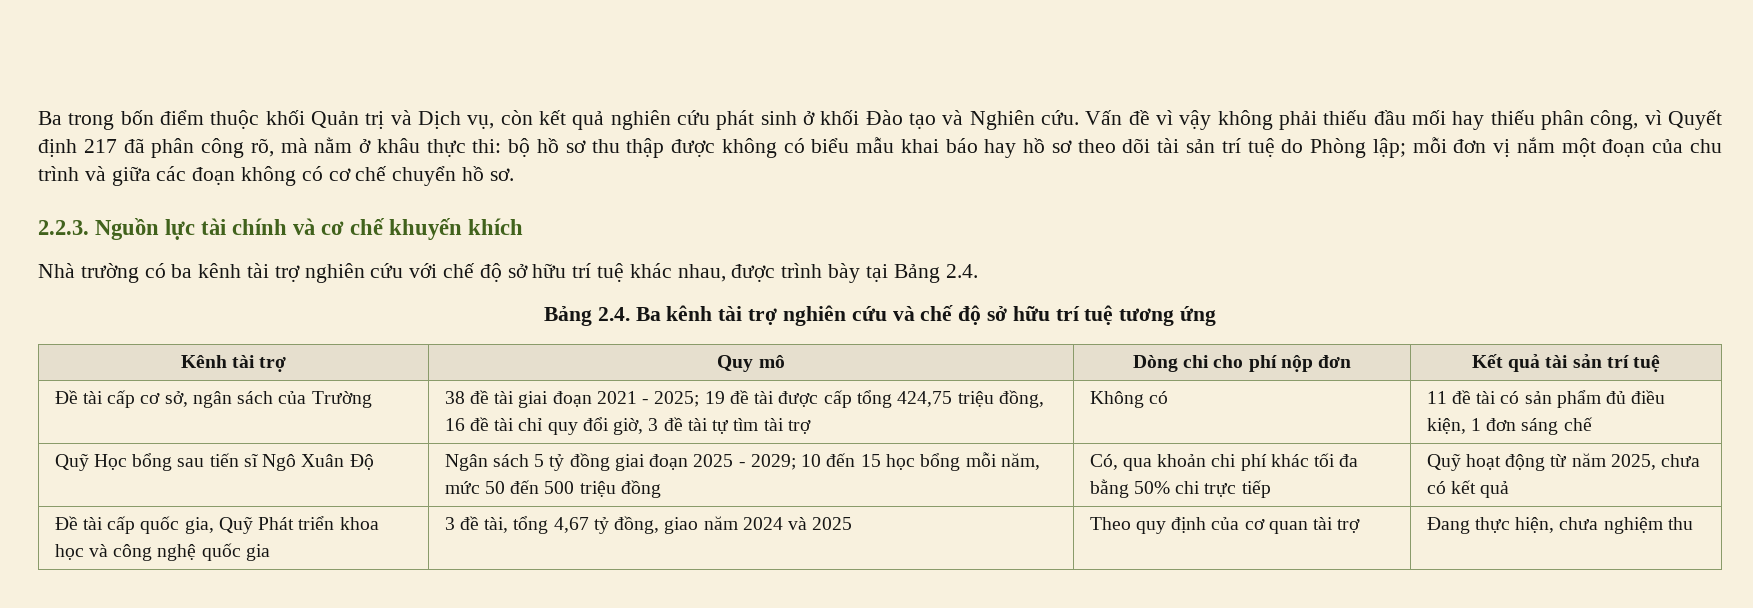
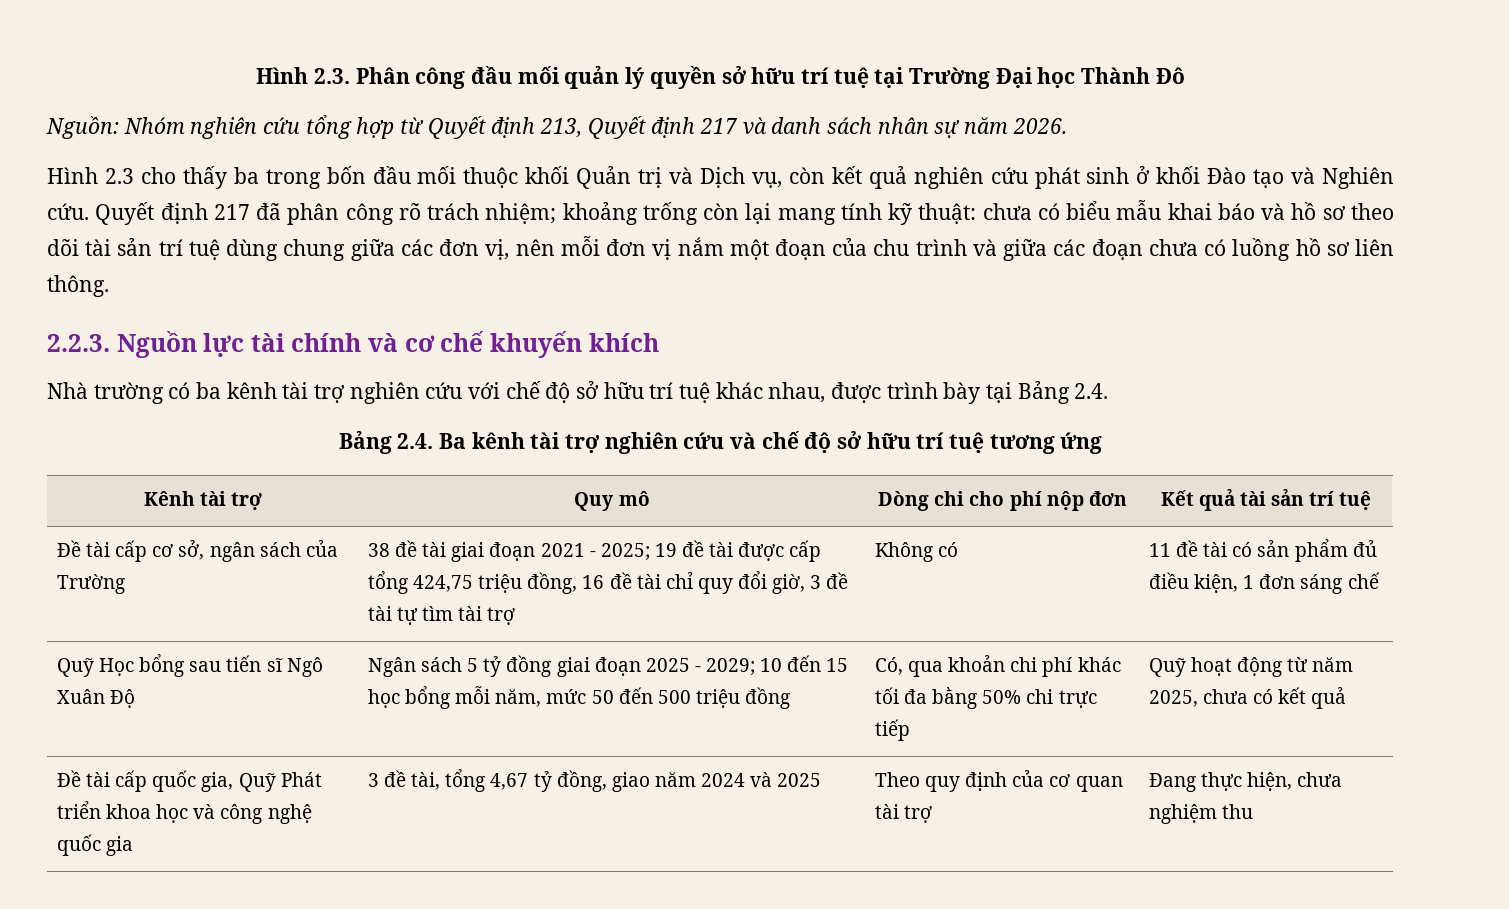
- Ba trong bốn điểm thuộc khối Quản trị và Dịch vụ, còn kết quả nghiên cứu phát sinh ở khối Đào tạo và Nghiên cứu.
+ Hình 2.3. Phân công đầu mối quản lý quyền sở hữu trí tuệ tại Trường Đại học Thành Đô
+ Nguồn: Nhóm nghiên cứu tổng hợp từ Quyết định 213, Quyết định 217 và danh sách nhân sự năm 2026.
+ Hình 2.3 cho thấy ba trong bốn đầu mối thuộc khối Quản trị và Dịch vụ, còn kết quả nghiên cứu phát sinh ở khối Đào tạo và Nghiên cứu.
- Vấn đề vì vậy không phải thiếu đầu mối hay thiếu phân công, vì Quyết định 217 đã phân công rõ, mà nằm ở khâu thực thi: bộ hồ sơ thu thập được không có biểu mẫu khai báo hay hồ sơ theo dõi tài sản trí tuệ do Phòng lập; mỗi đơn vị nắm một đoạn của chu trình và giữa các đoạn không có cơ chế chuyển hồ sơ.
+ Quyết định 217 đã phân công rõ trách nhiệm; khoảng trống còn lại mang tính kỹ thuật: chưa có biểu mẫu khai báo và hồ sơ theo dõi tài sản trí tuệ dùng chung giữa các đơn vị, nên mỗi đơn vị nắm một đoạn của chu trình và giữa các đoạn chưa có luồng hồ sơ liên thông.

